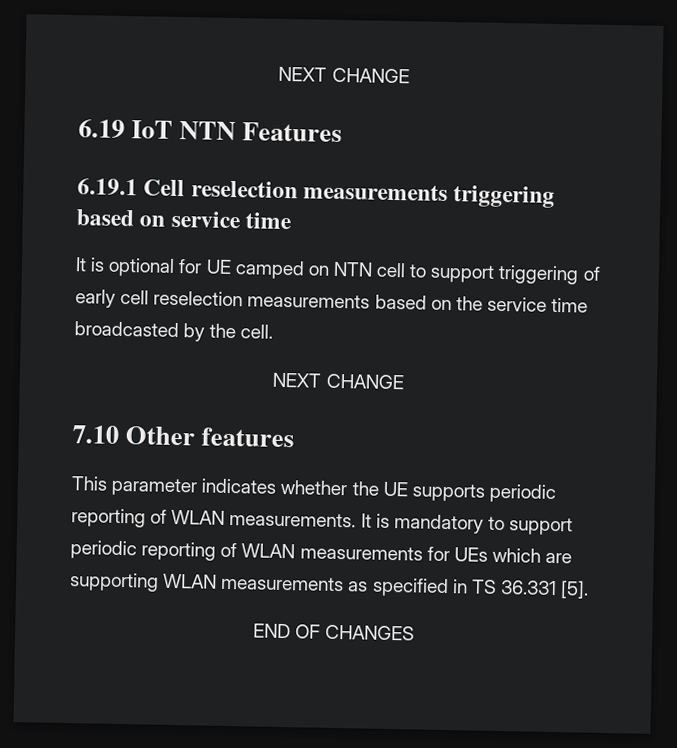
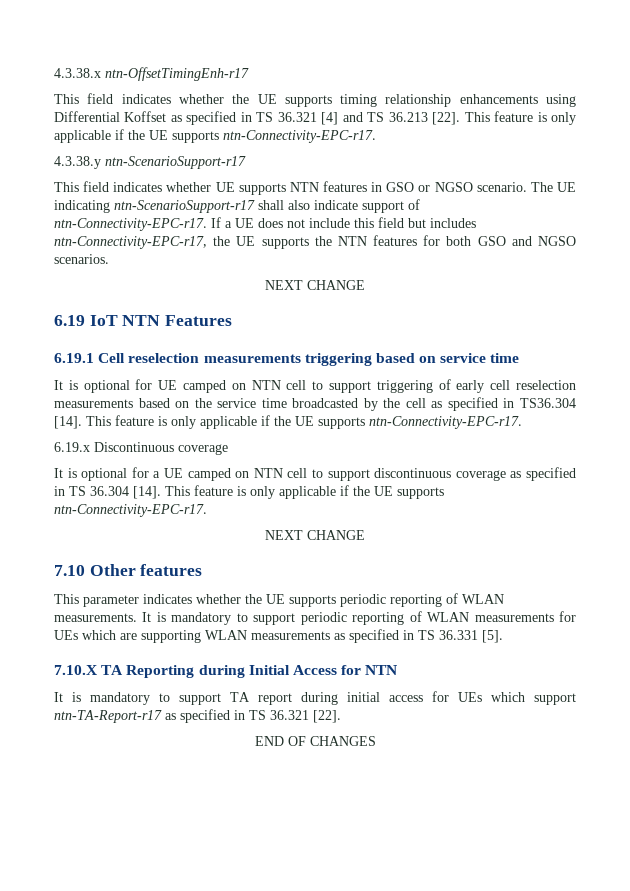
+ 4.3.38.x ntn-OffsetTimingEnh-r17
+ This field indicates whether the UE supports timing relationship enhancements using Differential Koffset as specified in TS 36.321 [4] and TS 36.213 [22]. This feature is only applicable if the UE supports ntn-Connectivity-EPC-r17.
+ 4.3.38.y ntn-ScenarioSupport-r17
+ This field indicates whether UE supports NTN features in GSO or NGSO scenario. The UE indicating ntn-ScenarioSupport-r17 shall also indicate support of ntn-Connectivity-EPC-r17. If a UE does not include this field but includes ntn-Connectivity-EPC-r17, the UE supports the NTN features for both GSO and NGSO scenarios.
- It is optional for UE camped on NTN cell to support triggering of early cell reselection measurements based on the service time broadcasted by the cell.
+ It is optional for UE camped on NTN cell to support triggering of early cell reselection measurements based on the service time broadcasted by the cell as specified in TS36.304 [14]. This feature is only applicable if the UE supports ntn-Connectivity-EPC-r17.
+ 6.19.x Discontinuous coverage
+ It is optional for a UE camped on NTN cell to support discontinuous coverage as specified in TS 36.304 [14]. This feature is only applicable if the UE supports ntn-Connectivity-EPC-r17.
+ 7.10.X TA Reporting during Initial Access for NTN
+ It is mandatory to support TA report during initial access for UEs which support ntn-TA-Report-r17 as specified in TS 36.321 [22].

